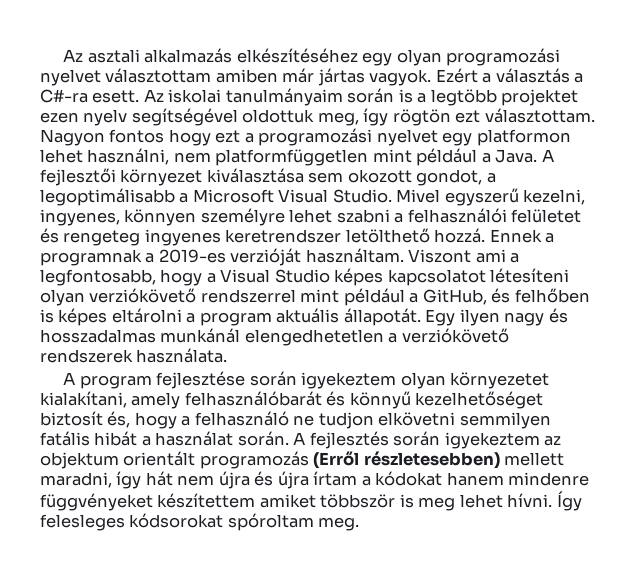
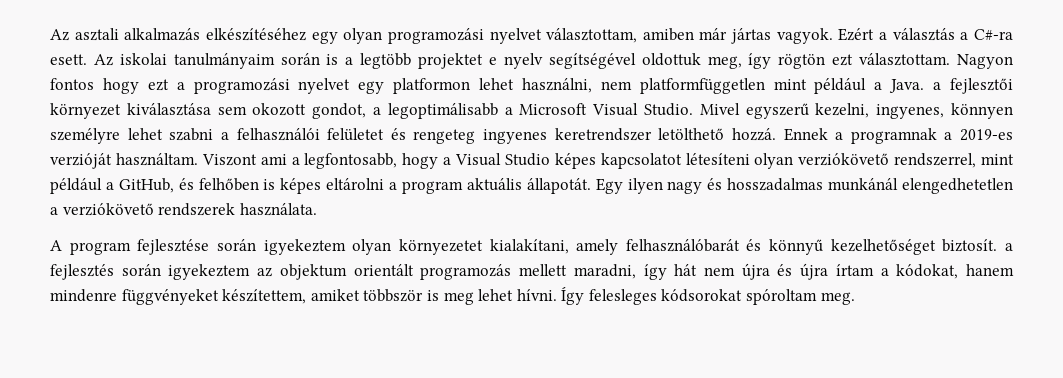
- Az asztali alkalmazás elkészítéséhez egy olyan programozási nyelvet választottam amiben már jártas vagyok.
+ Az asztali alkalmazás elkészítéséhez egy olyan programozási nyelvet választottam, amiben már jártas vagyok.
- Az iskolai tanulmányaim során is a legtöbb projektet ezen nyelv segítségével oldottuk meg, így rögtön ezt választottam.
+ Az iskolai tanulmányaim során is a legtöbb projektet e nyelv segítségével oldottuk meg, így rögtön ezt választottam.
- Nagyon fontos hogy ezt a programozási nyelvet egy platformon lehet használni, nem platformfüggetlen mint például a Java. A fejlesztői környezet kiválasztása sem okozott gondot, a legoptimálisabb a Microsoft Visual Studio.
+ Nagyon fontos hogy ezt a programozási nyelvet egy platformon lehet használni, nem platformfüggetlen mint például a Java. a fejlesztői környezet kiválasztása sem okozott gondot, a legoptimálisabb a Microsoft Visual Studio.
- Viszont ami a legfontosabb, hogy a Visual Studio képes kapcsolatot létesíteni olyan verziókövető rendszerrel mint például a GitHub, és felhőben is képes eltárolni a program aktuális állapotát.
+ Viszont ami a legfontosabb, hogy a Visual Studio képes kapcsolatot létesíteni olyan verziókövető rendszerrel, mint például a GitHub, és felhőben is képes eltárolni a program aktuális állapotát.
- A program fejlesztése során igyekeztem olyan környezetet kialakítani, amely felhasználóbarát és könnyű kezelhetőséget biztosít és, hogy a felhasználó ne tudjon elkövetni semmilyen fatális hibát a használat során. A fejlesztés során igyekeztem az objektum orientált programozás (Erről részletesebben) mellett maradni, így hát nem újra és újra írtam a kódokat hanem mindenre függvényeket készítettem amiket többször is meg lehet hívni.
+ A program fejlesztése során igyekeztem olyan környezetet kialakítani, amely felhasználóbarát és könnyű kezelhetőséget biztosít. a fejlesztés során igyekeztem az objektum orientált programozás mellett maradni, így hát nem újra és újra írtam a kódokat, hanem mindenre függvényeket készítettem, amiket többször is meg lehet hívni.

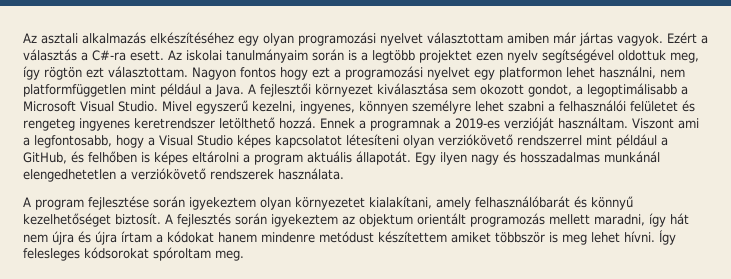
- Az asztali alkalmazás elkészítéséhez egy olyan programozási nyelvet választottam, amiben már jártas vagyok.
+ Az asztali alkalmazás elkészítéséhez egy olyan programozási nyelvet választottam amiben már jártas vagyok.
- Az iskolai tanulmányaim során is a legtöbb projektet e nyelv segítségével oldottuk meg, így rögtön ezt választottam.
+ Az iskolai tanulmányaim során is a legtöbb projektet ezen nyelv segítségével oldottuk meg, így rögtön ezt választottam.
- Nagyon fontos hogy ezt a programozási nyelvet egy platformon lehet használni, nem platformfüggetlen mint például a Java. a fejlesztői környezet kiválasztása sem okozott gondot, a legoptimálisabb a Microsoft Visual Studio.
+ Nagyon fontos hogy ezt a programozási nyelvet egy platformon lehet használni, nem platformfüggetlen mint például a Java. A fejlesztői környezet kiválasztása sem okozott gondot, a legoptimálisabb a Microsoft Visual Studio.
- Viszont ami a legfontosabb, hogy a Visual Studio képes kapcsolatot létesíteni olyan verziókövető rendszerrel, mint például a GitHub, és felhőben is képes eltárolni a program aktuális állapotát.
+ Viszont ami a legfontosabb, hogy a Visual Studio képes kapcsolatot létesíteni olyan verziókövető rendszerrel mint például a GitHub, és felhőben is képes eltárolni a program aktuális állapotát.
- A program fejlesztése során igyekeztem olyan környezetet kialakítani, amely felhasználóbarát és könnyű kezelhetőséget biztosít. a fejlesztés során igyekeztem az objektum orientált programozás mellett maradni, így hát nem újra és újra írtam a kódokat, hanem mindenre függvényeket készítettem, amiket többször is meg lehet hívni.
+ A program fejlesztése során igyekeztem olyan környezetet kialakítani, amely felhasználóbarát és könnyű kezelhetőséget biztosít. A fejlesztés során igyekeztem az objektum orientált programozás mellett maradni, így hát nem újra és újra írtam a kódokat hanem mindenre metódust készítettem amiket többször is meg lehet hívni.

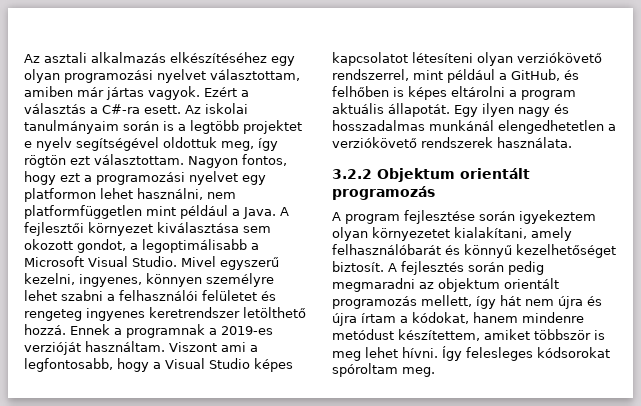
- Az asztali alkalmazás elkészítéséhez egy olyan programozási nyelvet választottam amiben már jártas vagyok.
+ Az asztali alkalmazás elkészítéséhez egy olyan programozási nyelvet választottam, amiben már jártas vagyok.
- Az iskolai tanulmányaim során is a legtöbb projektet ezen nyelv segítségével oldottuk meg, így rögtön ezt választottam.
+ Az iskolai tanulmányaim során is a legtöbb projektet e nyelv segítségével oldottuk meg, így rögtön ezt választottam.
- Nagyon fontos hogy ezt a programozási nyelvet egy platformon lehet használni, nem platformfüggetlen mint például a Java.
+ Nagyon fontos, hogy ezt a programozási nyelvet egy platformon lehet használni, nem platformfüggetlen mint például a Java.
- Viszont ami a legfontosabb, hogy a Visual Studio képes kapcsolatot létesíteni olyan verziókövető rendszerrel mint például a GitHub, és felhőben is képes eltárolni a program aktuális állapotát.
+ Viszont ami a legfontosabb, hogy a Visual Studio képes kapcsolatot létesíteni olyan verziókövető rendszerrel, mint például a GitHub, és felhőben is képes eltárolni a program aktuális állapotát.
+ 3.2.2 Objektum orientált programozás
- A fejlesztés során igyekeztem az objektum orientált programozás mellett maradni, így hát nem újra és újra írtam a kódokat hanem mindenre metódust készítettem amiket többször is meg lehet hívni.
+ A fejlesztés során pedig megmaradni az objektum orientált programozás mellett, így hát nem újra és újra írtam a kódokat, hanem mindenre metódust készítettem, amiket többször is meg lehet hívni.

